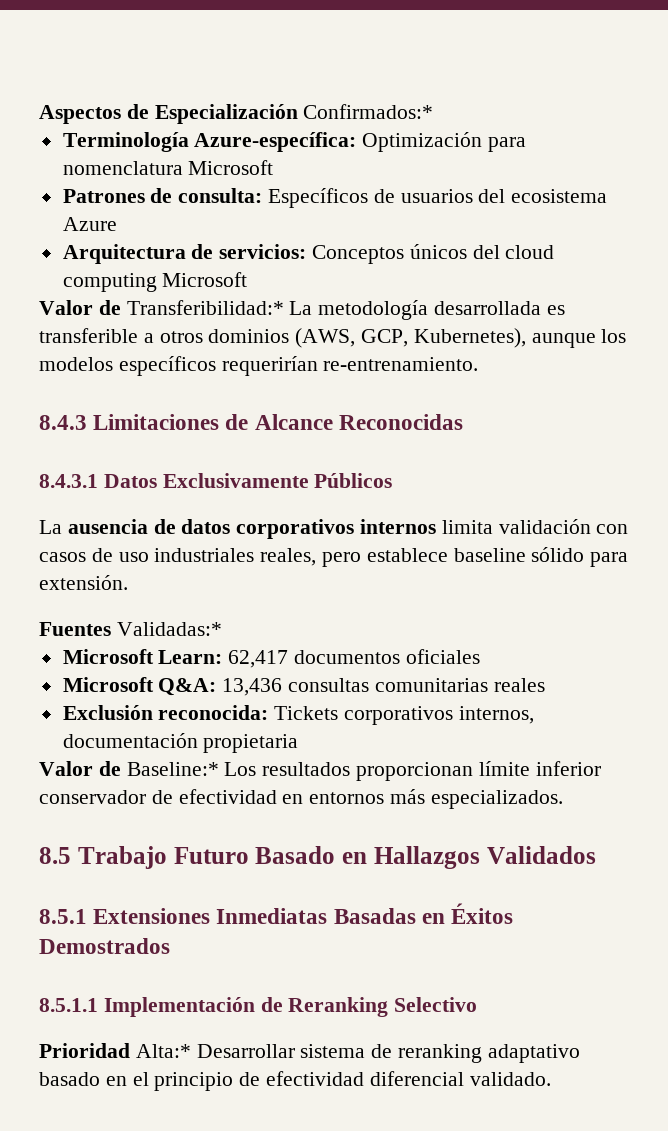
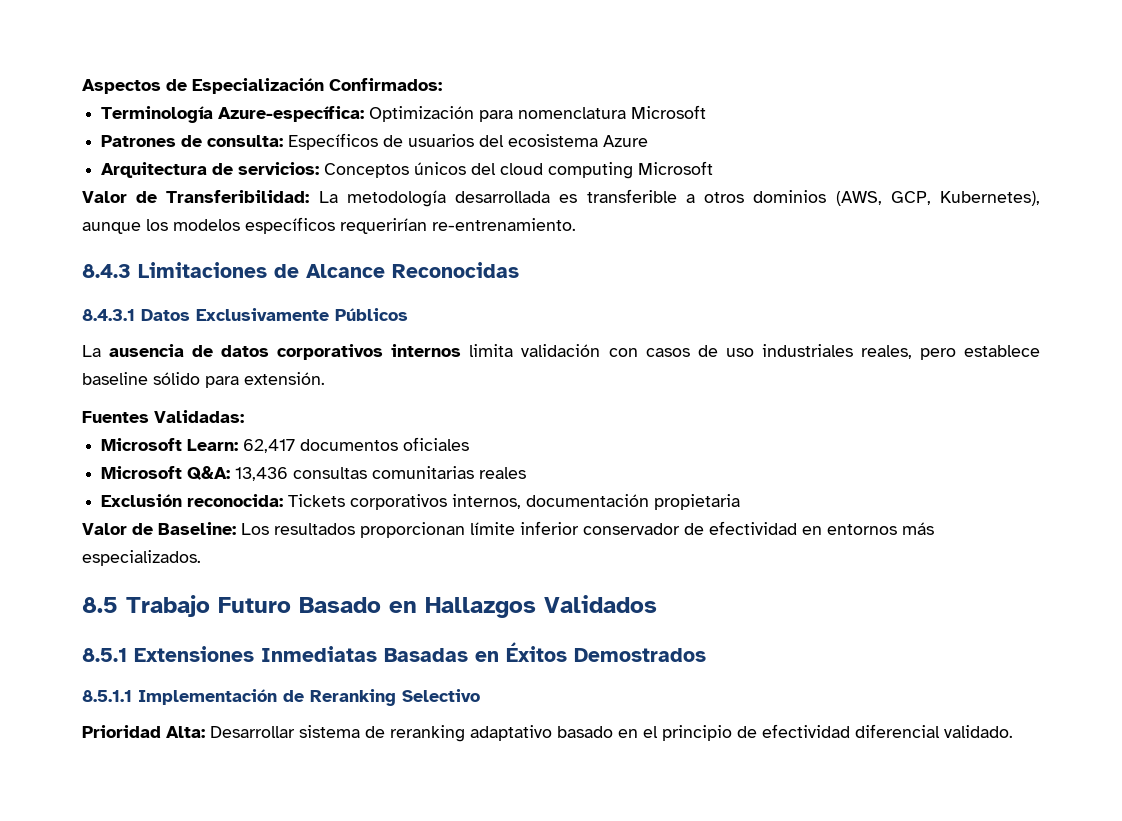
- Aspectos de Especialización Confirmados:*
+ Aspectos de Especialización Confirmados:
- Valor de Transferibilidad:* La metodología desarrollada es transferible a otros dominios (AWS, GCP, Kubernetes), aunque los modelos específicos requerirían re-entrenamiento.
+ Valor de Transferibilidad: La metodología desarrollada es transferible a otros dominios (AWS, GCP, Kubernetes), aunque los modelos específicos requerirían re-entrenamiento.
- Fuentes Validadas:*
+ Fuentes Validadas:
- Valor de Baseline:* Los resultados proporcionan límite inferior conservador de efectividad en entornos más especializados.
+ Valor de Baseline: Los resultados proporcionan límite inferior conservador de efectividad en entornos más especializados.
- Prioridad Alta:* Desarrollar sistema de reranking adaptativo basado en el principio de efectividad diferencial validado.
+ Prioridad Alta: Desarrollar sistema de reranking adaptativo basado en el principio de efectividad diferencial validado.

